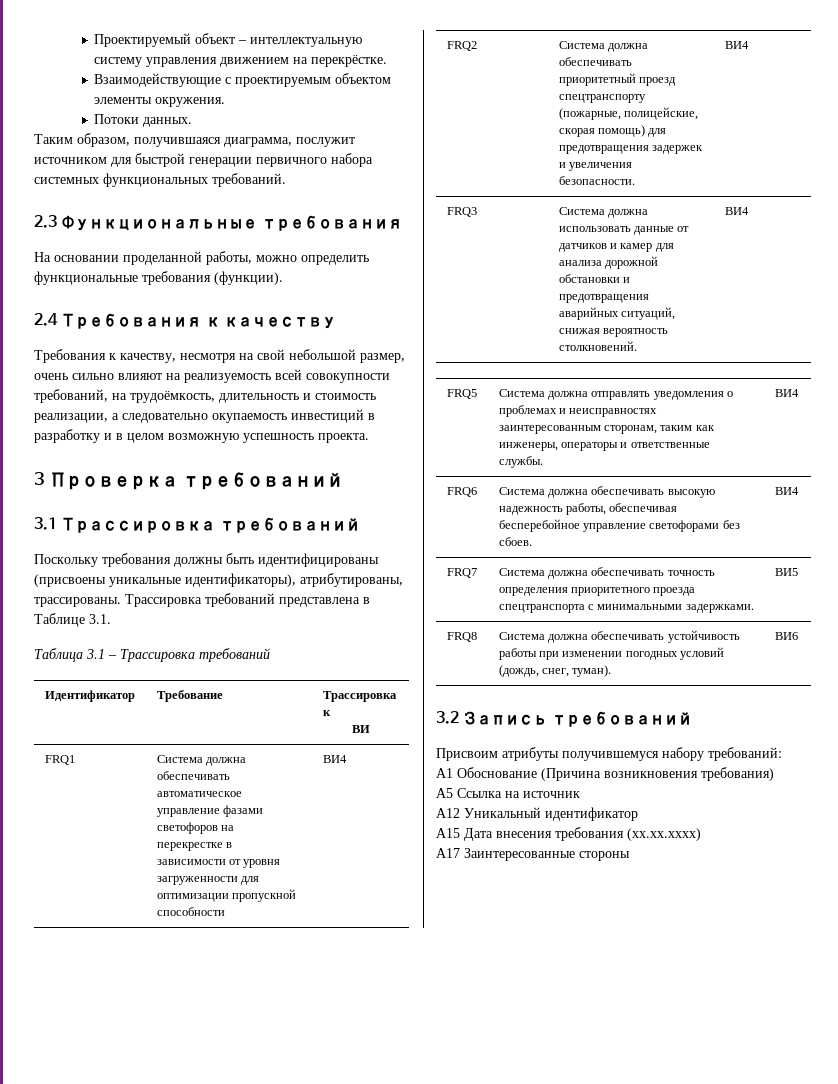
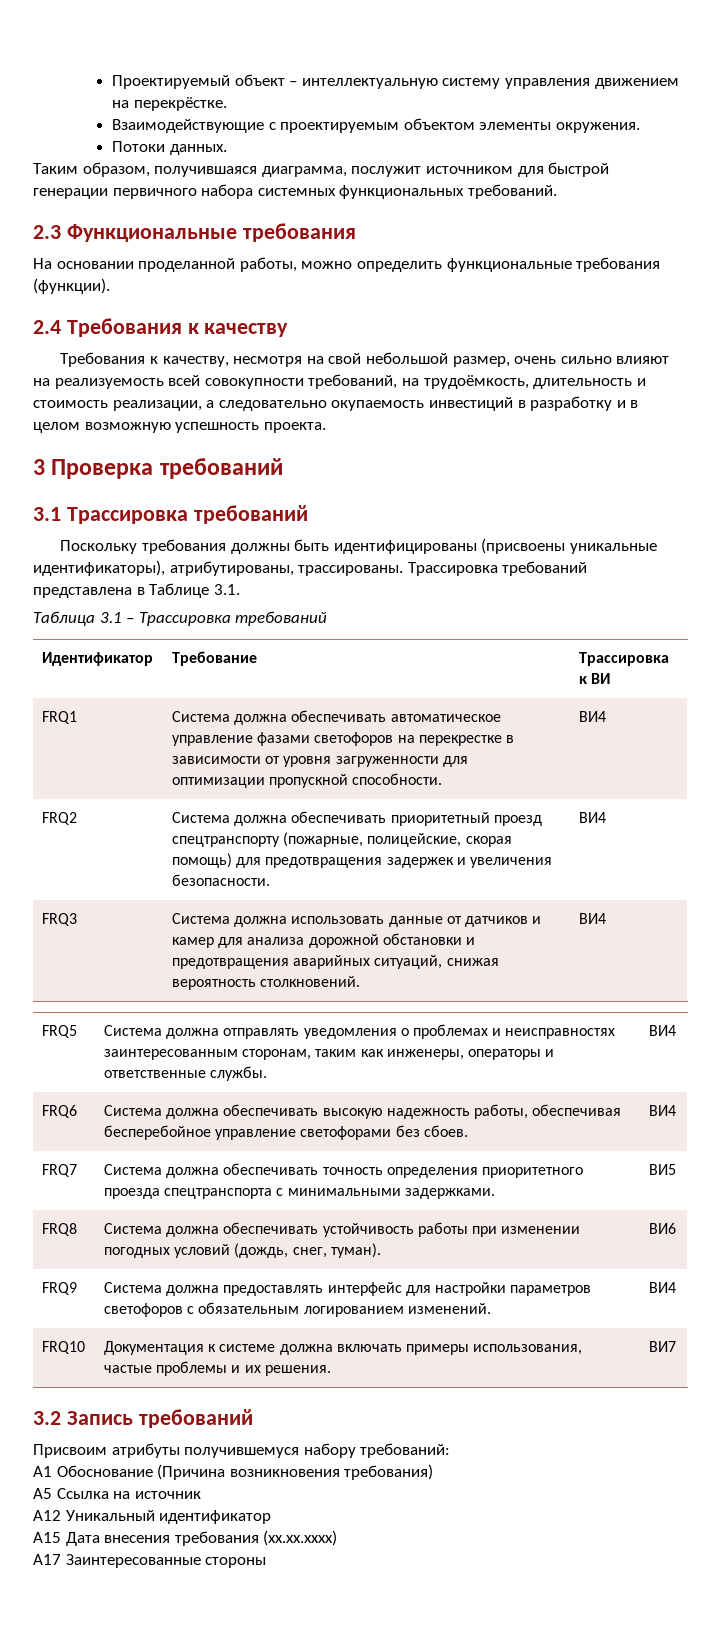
- Идентификатор | Требование | Трассировка к
- ВИ
+ Идентификатор | Требование | Трассировка к ВИ
- FRQ1 | Система должна обеспечивать автоматическое управление фазами светофоров на перекрестке в зависимости от уровня загруженности для оптимизации пропускной способности | ВИ4
+ FRQ1 | Система должна обеспечивать автоматическое управление фазами светофоров на перекрестке в зависимости от уровня загруженности для оптимизации пропускной способности. | ВИ4
+ FRQ9 | Система должна предоставлять интерфейс для настройки параметров светофоров с обязательным логированием изменений. | ВИ4
+ FRQ10 | Документация к системе должна включать примеры использования, частые проблемы и их решения. | ВИ7

